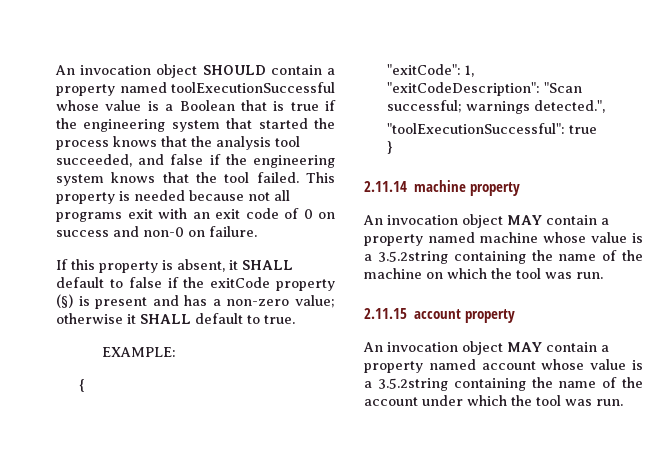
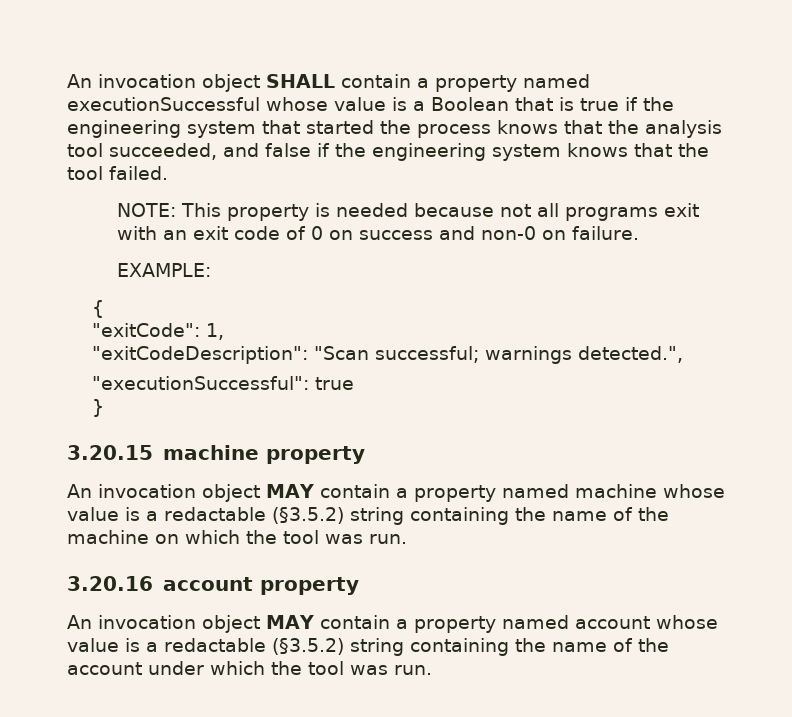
- An invocation object SHOULD contain a property named toolExecutionSuccessful whose value is a Boolean that is true if the engineering system that started the process knows that the analysis tool succeeded, and false if the engineering system knows that the tool failed. This property is needed because not all programs exit with an exit code of 0 on success and non-0 on failure.
+ An invocation object SHALL contain a property named executionSuccessful whose value is a Boolean that is true if the engineering system that started the process knows that the analysis tool succeeded, and false if the engineering system knows that the tool failed.
+ NOTE: This property is needed because not all programs exit with an exit code of 0 on success and non-0 on failure.
- If this property is absent, it SHALL default to false if the exitCode property (§) is present and has a non-zero value; otherwise it SHALL default to true.
- "toolExecutionSuccessful": true
+ "executionSuccessful": true
- 2.11.14 machine property
+ 3.20.15 machine property
- An invocation object MAY contain a property named machine whose value is a 3.5.2string containing the name of the machine on which the tool was run.
+ An invocation object MAY contain a property named machine whose value is a redactable (§3.5.2) string containing the name of the machine on which the tool was run.
- 2.11.15 account property
+ 3.20.16 account property
- An invocation object MAY contain a property named account whose value is a 3.5.2string containing the name of the account under which the tool was run.
+ An invocation object MAY contain a property named account whose value is a redactable (§3.5.2) string containing the name of the account under which the tool was run.

